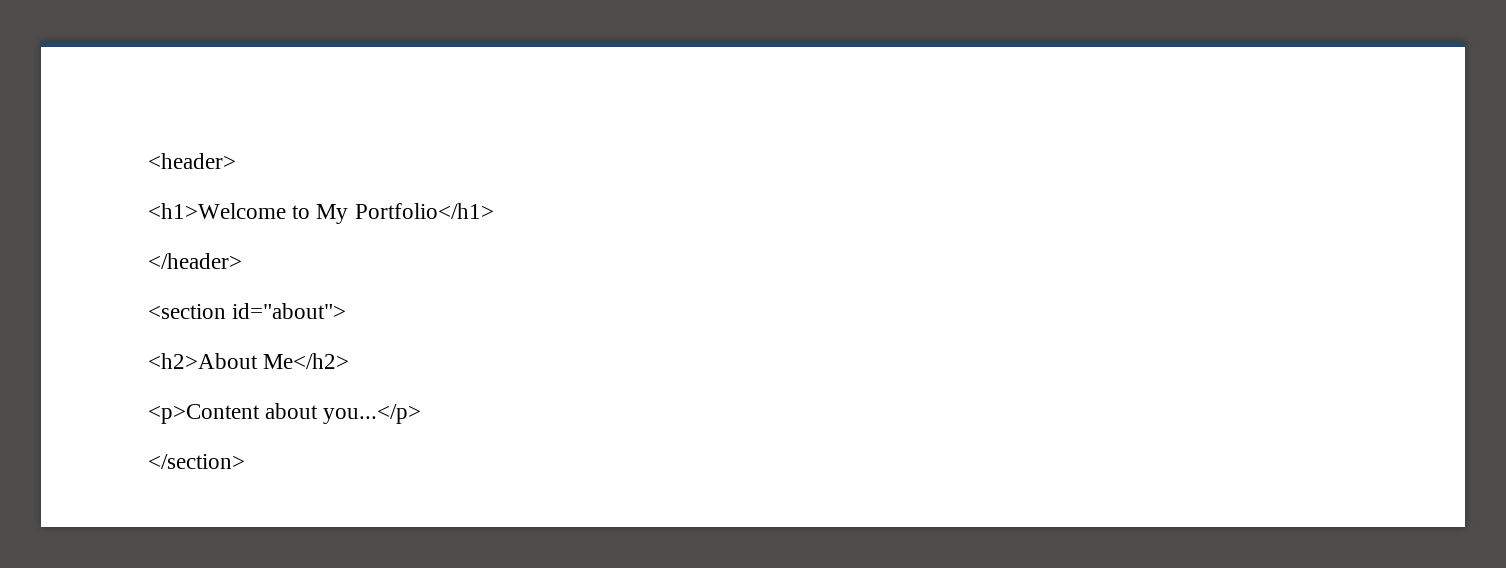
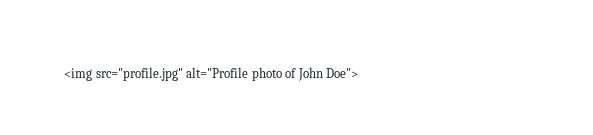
- <header>
- <h1>Welcome to My Portfolio</h1>
- </header>
- <section id="about">
- <h2>About Me</h2>
- <p>Content about you...</p>
- </section>
+ <img src="profile.jpg" alt="Profile photo of John Doe">

